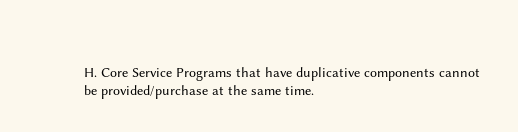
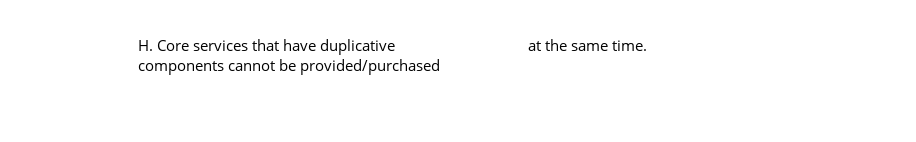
- H. Core Service Programs that have duplicative components cannot be provided/purchase at the same time.
+ H. Core services that have duplicative components cannot be provided/purchased at the same time.

